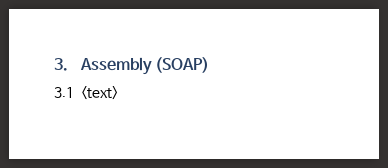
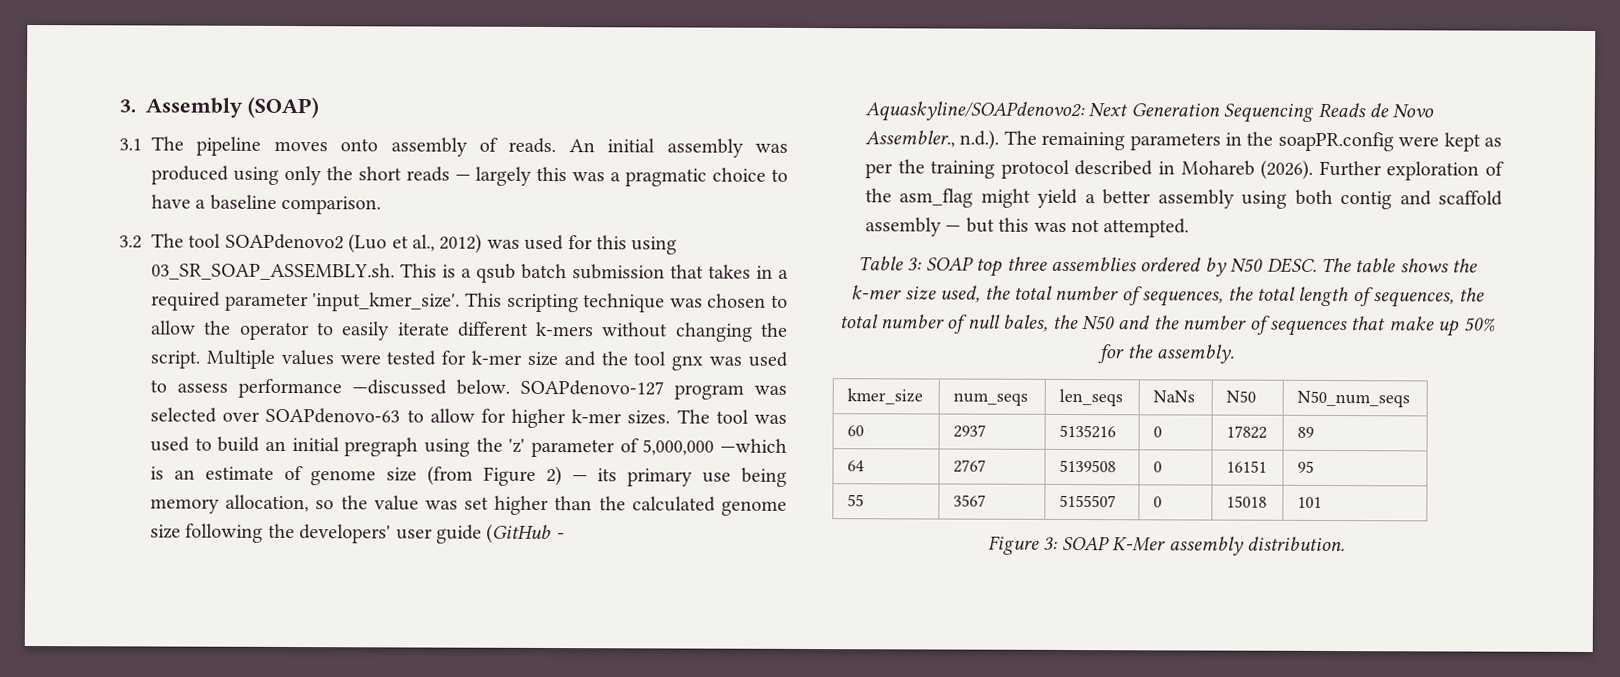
- 3.1 <text>
+ 3.1 The pipeline moves onto assembly of reads. An initial assembly was produced using only the short reads — largely this was a pragmatic choice to have a baseline comparison.
+ 3.2 The tool SOAPdenovo2 (Luo et al., 2012) was used for this using 03_SR_SOAP_ASSEMBLY.sh. This is a qsub batch submission that takes in a required parameter 'input_kmer_size'. This scripting technique was chosen to allow the operator to easily iterate different k-mers without changing the script. Multiple values were tested for k-mer size and the tool gnx was used to assess performance —discussed below. SOAPdenovo-127 program was selected over SOAPdenovo-63 to allow for higher k-mer sizes. The tool was used to build an initial pregraph using the 'z' parameter of 5,000,000 —which is an estimate of genome size (from Figure 2) — its primary use being memory allocation, so the value was set higher than the calculated genome size following the developers' user guide (GitHub - Aquaskyline/SOAPdenovo2: Next Generation Sequencing Reads de Novo Assembler., n.d.). The remaining parameters in the soapPR.config were kept as per the training protocol described in Mohareb (2026). Further exploration of the asm_flag might yield a better assembly using both contig and scaffold assembly — but this was not attempted.
+ Table 3: SOAP top three assemblies ordered by N50 DESC. The table shows the k-mer size used, the total number of sequences, the total length of sequences, the total number of null bales, the N50 and the number of sequences that make up 50% for the assembly.
+ kmer_size | num_seqs | len_seqs | NaNs | N50 | N50_num_seqs
+ 60 | 2937 | 5135216 | 0 | 17822 | 89
+ 64 | 2767 | 5139508 | 0 | 16151 | 95
+ 55 | 3567 | 5155507 | 0 | 15018 | 101
+ Figure 3: SOAP K-Mer assembly distribution.

